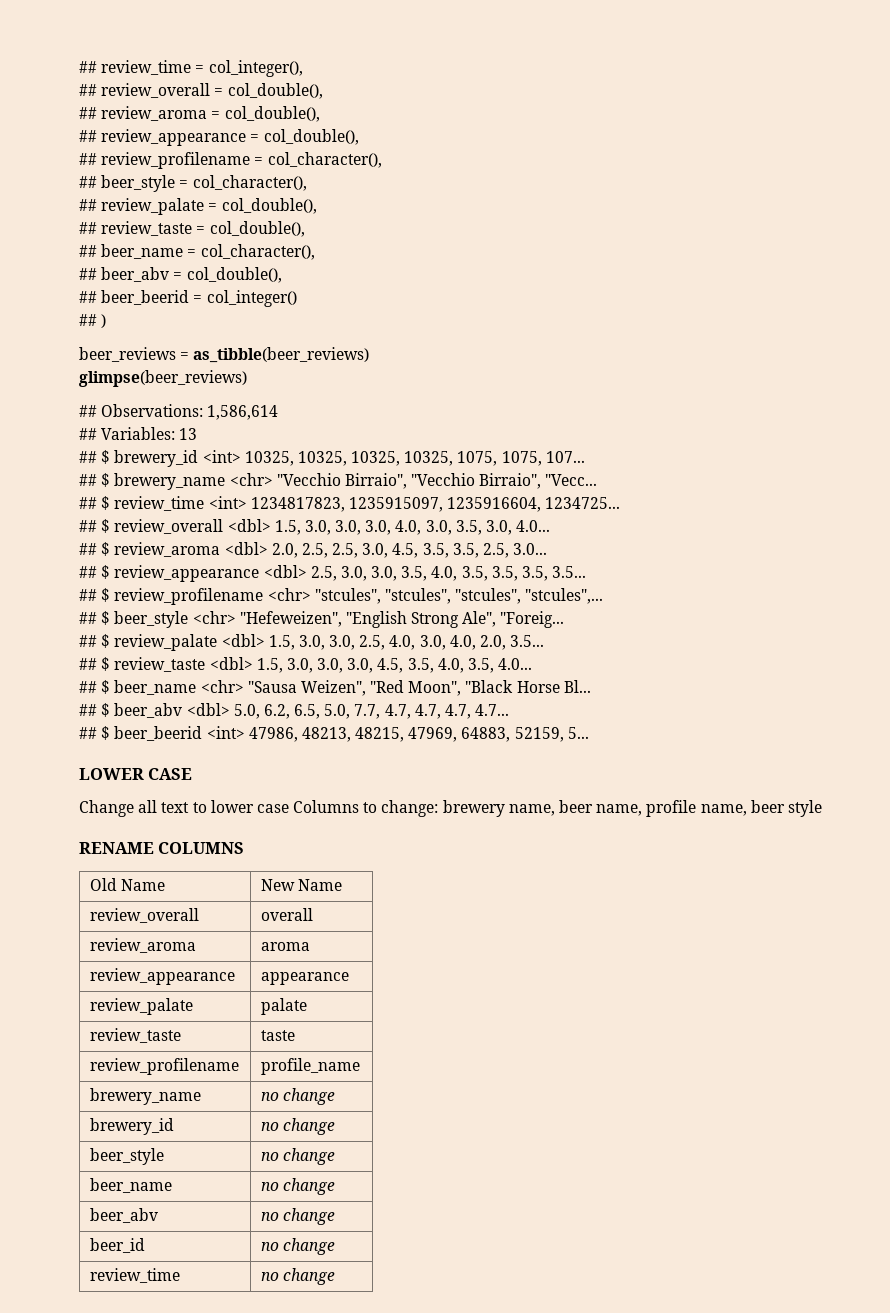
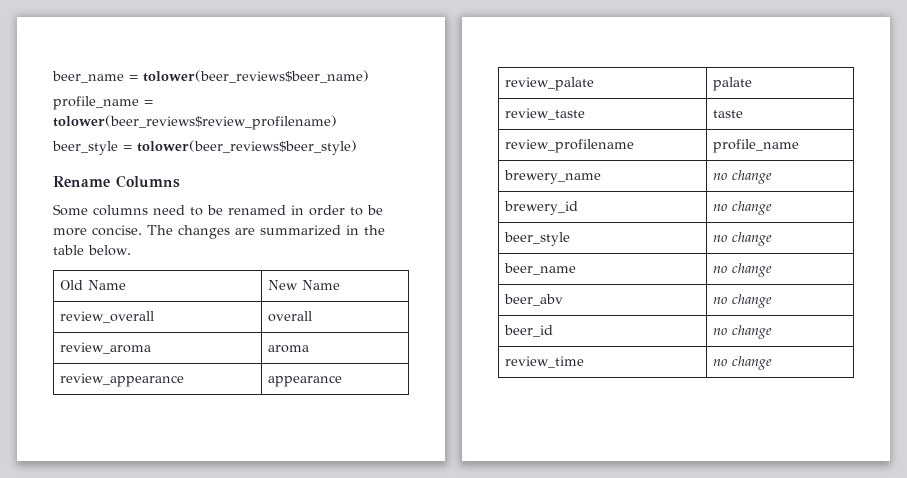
- ## review_time = col_integer(),
- ## review_overall = col_double(),
- ## review_aroma = col_double(),
- ## review_appearance = col_double(),
- ## review_profilename = col_character(),
- ## beer_style = col_character(),
- ## review_palate = col_double(),
- ## review_taste = col_double(),
- ## beer_name = col_character(),
- ## beer_abv = col_double(),
- ## beer_beerid = col_integer()
- ## )
- beer_reviews = as_tibble(beer_reviews)
- glimpse(beer_reviews)
- ## Observations: 1,586,614
- ## Variables: 13
- ## $ brewery_id <int> 10325, 10325, 10325, 10325, 1075, 1075, 107...
- ## $ brewery_name <chr> "Vecchio Birraio", "Vecchio Birraio", "Vecc...
- ## $ review_time <int> 1234817823, 1235915097, 1235916604, 1234725...
- ## $ review_overall <dbl> 1.5, 3.0, 3.0, 3.0, 4.0, 3.0, 3.5, 3.0, 4.0...
- ## $ review_aroma <dbl> 2.0, 2.5, 2.5, 3.0, 4.5, 3.5, 3.5, 2.5, 3.0...
- ## $ review_appearance <dbl> 2.5, 3.0, 3.0, 3.5, 4.0, 3.5, 3.5, 3.5, 3.5...
- ## $ review_profilename <chr> "stcules", "stcules", "stcules", "stcules",...
- ## $ beer_style <chr> "Hefeweizen", "English Strong Ale", "Foreig...
- ## $ review_palate <dbl> 1.5, 3.0, 3.0, 2.5, 4.0, 3.0, 4.0, 2.0, 3.5...
- ## $ review_taste <dbl> 1.5, 3.0, 3.0, 3.0, 4.5, 3.5, 4.0, 3.5, 4.0...
- ## $ beer_name <chr> "Sausa Weizen", "Red Moon", "Black Horse Bl...
- ## $ beer_abv <dbl> 5.0, 6.2, 6.5, 5.0, 7.7, 4.7, 4.7, 4.7, 4.7...
- ## $ beer_beerid <int> 47986, 48213, 48215, 47969, 64883, 52159, 5...
- LOWER CASE
- Change all text to lower case Columns to change: brewery name, beer name, profile name, beer style
- RENAME COLUMNS
+ beer_name = tolower(beer_reviews$beer_name)
+ profile_name = tolower(beer_reviews$review_profilename)
+ beer_style = tolower(beer_reviews$beer_style)
+ Rename Columns
+ Some columns need to be renamed in order to be more concise. The changes are summarized in the table below.

